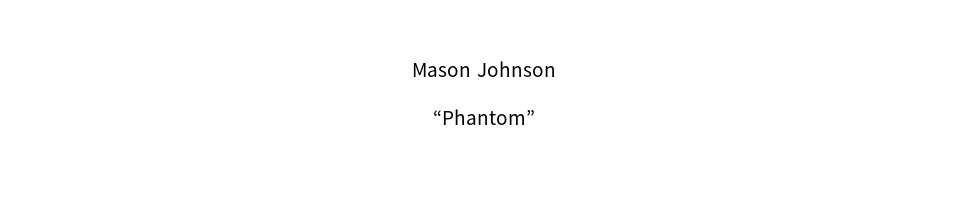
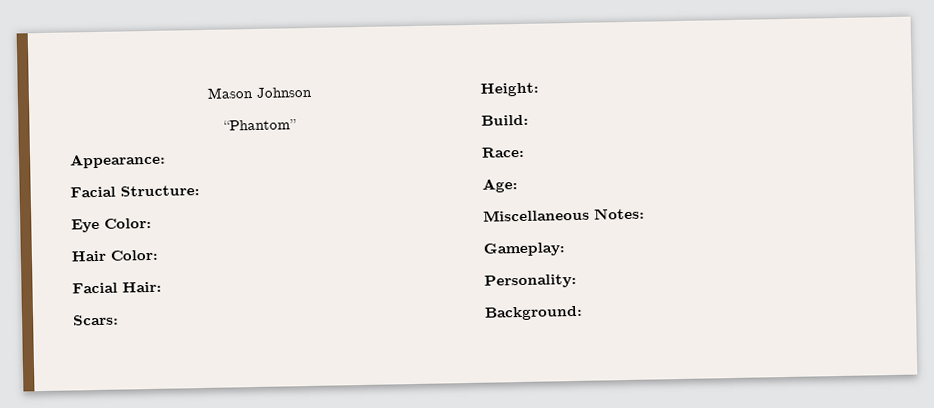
+ Appearance:
+ Facial Structure:
+ Eye Color:
+ Hair Color:
+ Facial Hair:
+ Scars:
+ Height:
+ Build:
+ Race:
+ Age:
+ Miscellaneous Notes:
+ Gameplay:
+ Personality:
+ Background:

